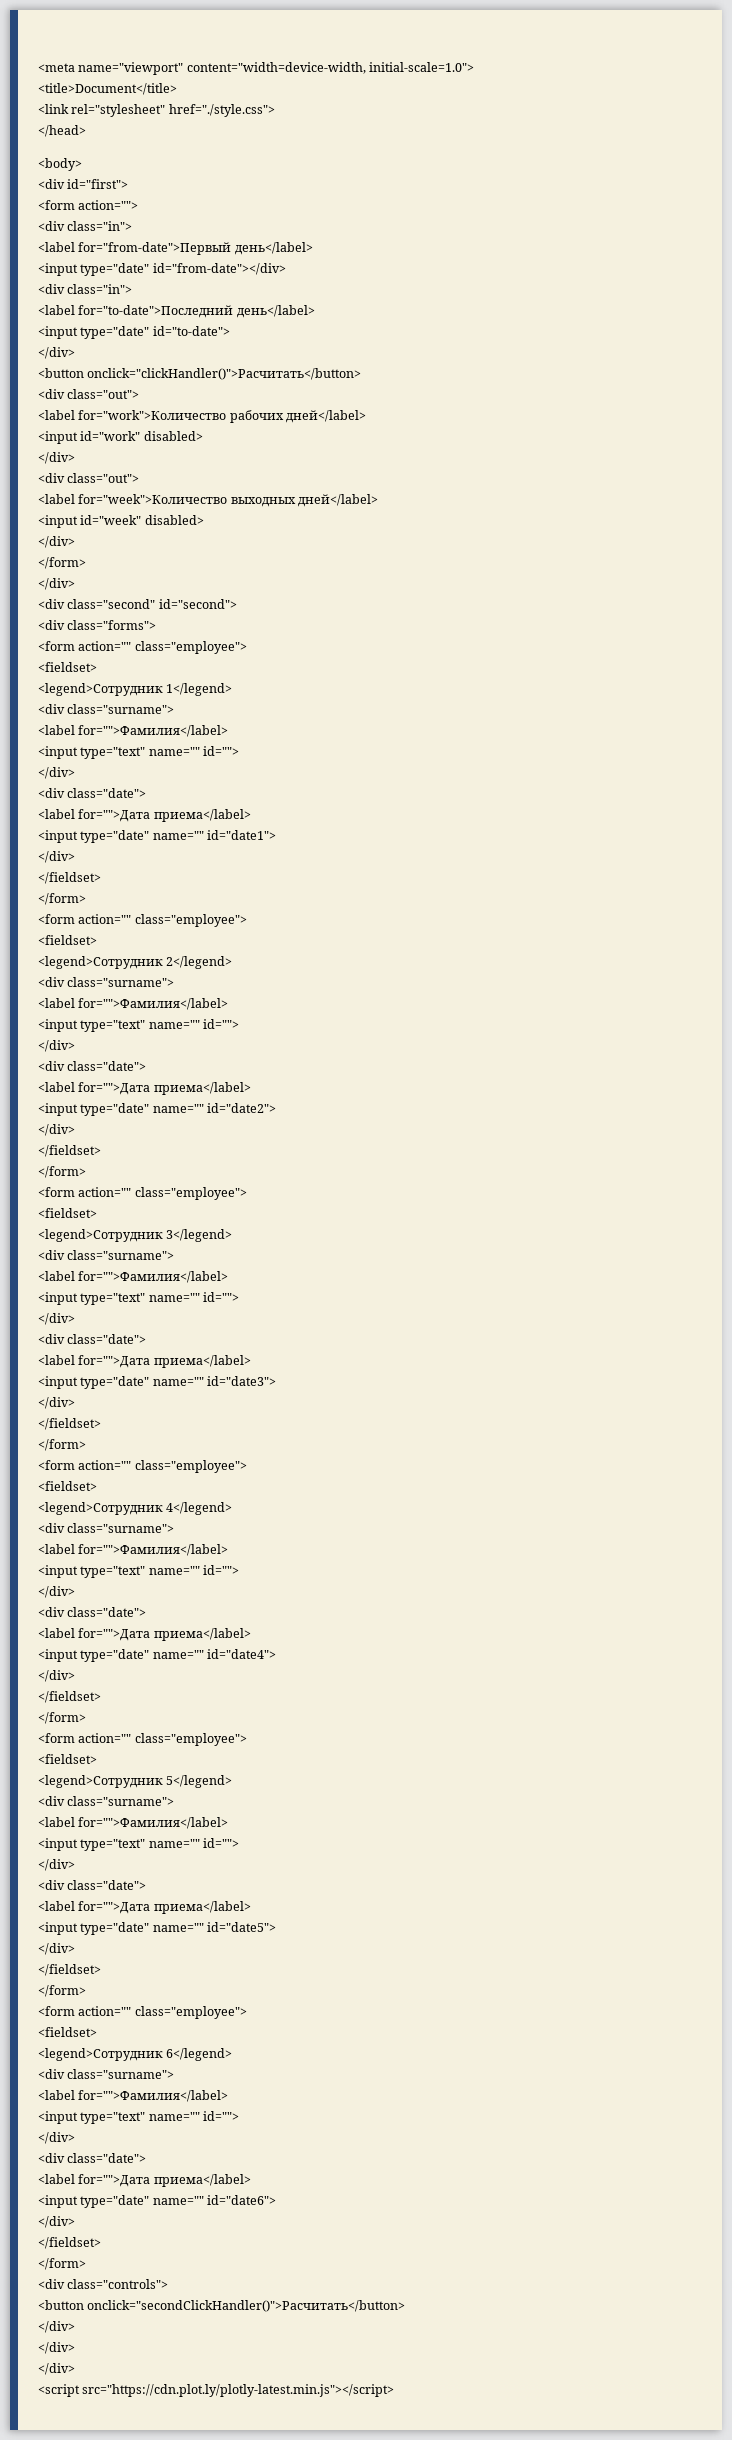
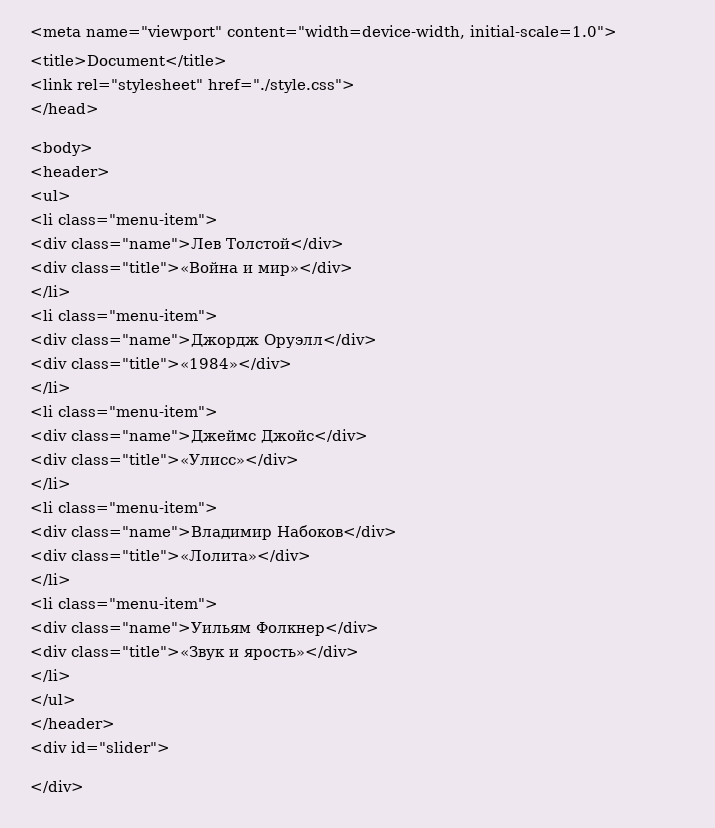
- <div id="first">
- <form action="">
- <div class="in">
- <label for="from-date">Первый день</label>
- <input type="date" id="from-date"></div>
- <div class="in">
- <label for="to-date">Последний день</label>
- <input type="date" id="to-date">
+ <header>
+ <ul>
+ <li class="menu-item">
+ <div class="name">Лев Толстой</div>
+ <div class="title">«Война и мир»</div>
+ </li>
+ <li class="menu-item">
+ <div class="name">Джордж Оруэлл</div>
+ <div class="title">«1984»</div>
+ </li>
+ <li class="menu-item">
+ <div class="name">Джеймс Джойс</div>
+ <div class="title">«Улисс»</div>
+ </li>
+ <li class="menu-item">
+ <div class="name">Владимир Набоков</div>
+ <div class="title">«Лолита»</div>
+ </li>
+ <li class="menu-item">
+ <div class="name">Уильям Фолкнер</div>
+ <div class="title">«Звук и ярость»</div>
+ </li>
+ </ul>
+ </header>
+ <div id="slider">
  </div>
- <button onclick="clickHandler()">Расчитать</button>
- <div class="out">
- <label for="work">Количество рабочих дней</label>
- <input id="work" disabled>
- </div>
- <div class="out">
- <label for="week">Количество выходных дней</label>
- <input id="week" disabled>
- </div>
- </form>
- </div>
- <div class="second" id="second">
- <div class="forms">
- <form action="" class="employee">
- <fieldset>
- <legend>Сотрудник 1</legend>
- <div class="surname">
- <label for="">Фамилия</label>
- <input type="text" name="" id="">
- </div>
- <div class="date">
- <label for="">Дата приема</label>
- <input type="date" name="" id="date1">
- </div>
- </fieldset>
- </form>
- <form action="" class="employee">
- <fieldset>
- <legend>Сотрудник 2</legend>
- <div class="surname">
- <label for="">Фамилия</label>
- <input type="text" name="" id="">
- </div>
- <div class="date">
- <label for="">Дата приема</label>
- <input type="date" name="" id="date2">
- </div>
- </fieldset>
- </form>
- <form action="" class="employee">
- <fieldset>
- <legend>Сотрудник 3</legend>
- <div class="surname">
- <label for="">Фамилия</label>
- <input type="text" name="" id="">
- </div>
- <div class="date">
- <label for="">Дата приема</label>
- <input type="date" name="" id="date3">
- </div>
- </fieldset>
- </form>
- <form action="" class="employee">
- <fieldset>
- <legend>Сотрудник 4</legend>
- <div class="surname">
- <label for="">Фамилия</label>
- <input type="text" name="" id="">
- </div>
- <div class="date">
- <label for="">Дата приема</label>
- <input type="date" name="" id="date4">
- </div>
- </fieldset>
- </form>
- <form action="" class="employee">
- <fieldset>
- <legend>Сотрудник 5</legend>
- <div class="surname">
- <label for="">Фамилия</label>
- <input type="text" name="" id="">
- </div>
- <div class="date">
- <label for="">Дата приема</label>
- <input type="date" name="" id="date5">
- </div>
- </fieldset>
- </form>
- <form action="" class="employee">
- <fieldset>
- <legend>Сотрудник 6</legend>
- <div class="surname">
- <label for="">Фамилия</label>
- <input type="text" name="" id="">
- </div>
- <div class="date">
- <label for="">Дата приема</label>
- <input type="date" name="" id="date6">
- </div>
- </fieldset>
- </form>
- <div class="controls">
- <button onclick="secondClickHandler()">Расчитать</button>
- </div>
- </div>
- </div>
- <script src="https://cdn.plot.ly/plotly-latest.min.js"></script>

